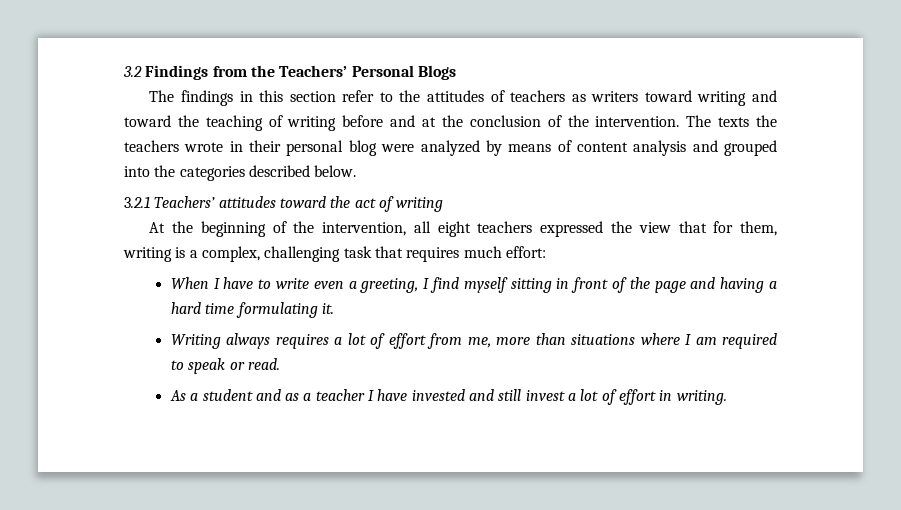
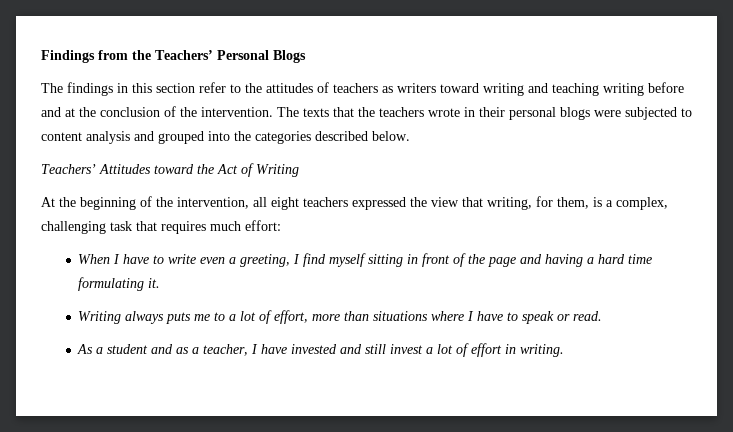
- 3.2 Findings from the Teachers’ Personal Blogs
+ Findings from the Teachers’ Personal Blogs
- The findings in this section refer to the attitudes of teachers as writers toward writing and toward the teaching of writing before and at the conclusion of the intervention.
+ The findings in this section refer to the attitudes of teachers as writers toward writing and teaching writing before and at the conclusion of the intervention.
- The texts the teachers wrote in their personal blog were analyzed by means of content analysis and grouped into the categories described below.
+ The texts that the teachers wrote in their personal blogs were subjected to content analysis and grouped into the categories described below.
- 3.2.1 Teachers’ attitudes toward the act of writing
+ Teachers’ Attitudes toward the Act of Writing
- At the beginning of the intervention, all eight teachers expressed the view that for them, writing is a complex, challenging task that requires much effort:
+ At the beginning of the intervention, all eight teachers expressed the view that writing, for them, is a complex, challenging task that requires much effort:
- Writing always requires a lot of effort from me, more than situations where I am required to speak or read.
+ Writing always puts me to a lot of effort, more than situations where I have to speak or read.
- As a student and as a teacher I have invested and still invest a lot of effort in writing.
+ As a student and as a teacher, I have invested and still invest a lot of effort in writing.

